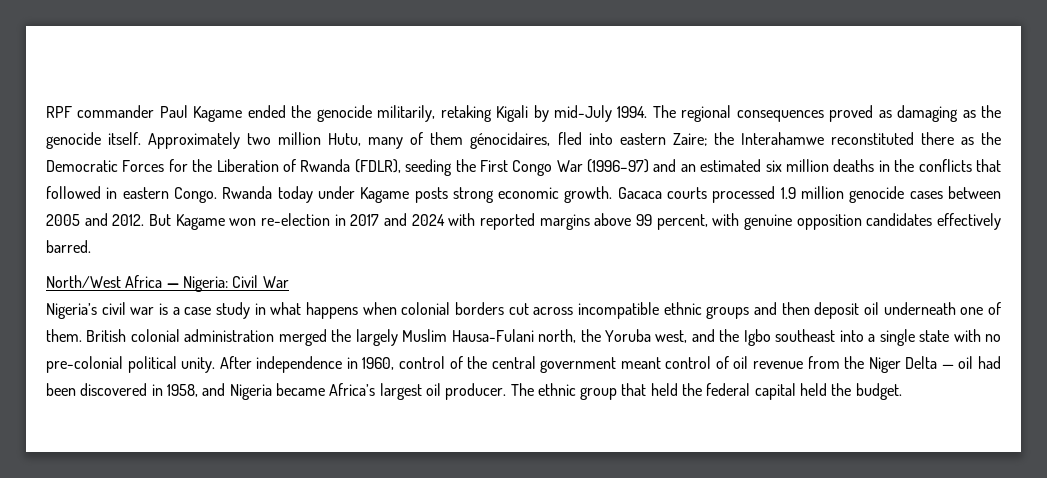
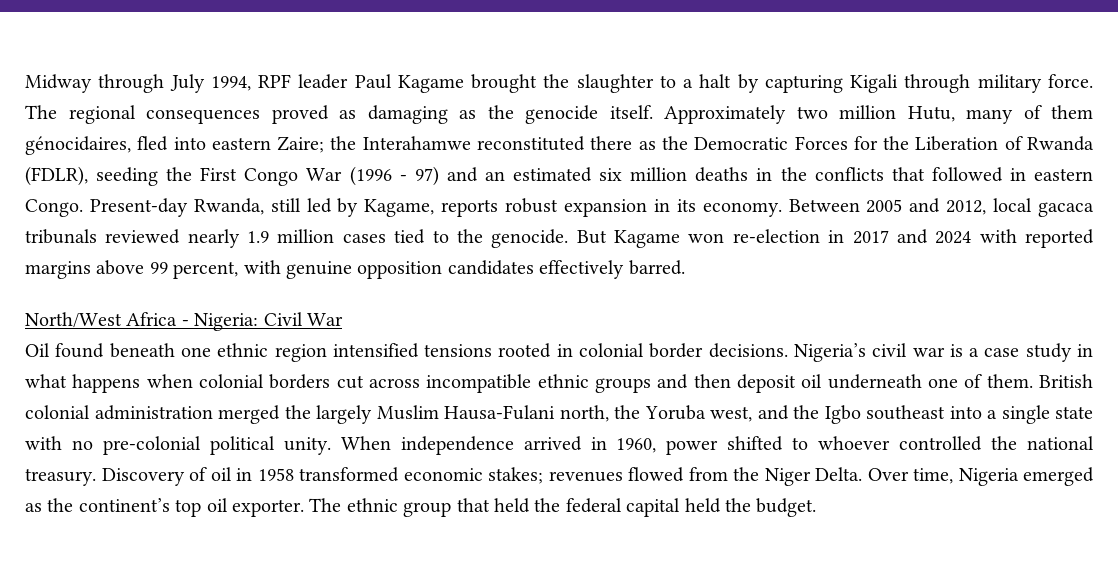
- RPF commander Paul Kagame ended the genocide militarily, retaking Kigali by mid-July 1994.
+ Midway through July 1994, RPF leader Paul Kagame brought the slaughter to a halt by capturing Kigali through military force.
- Approximately two million Hutu, many of them génocidaires, fled into eastern Zaire; the Interahamwe reconstituted there as the Democratic Forces for the Liberation of Rwanda (FDLR), seeding the First Congo War (1996–97) and an estimated six million deaths in the conflicts that followed in eastern Congo.
+ Approximately two million Hutu, many of them génocidaires, fled into eastern Zaire; the Interahamwe reconstituted there as the Democratic Forces for the Liberation of Rwanda (FDLR), seeding the First Congo War (1996 - 97) and an estimated six million deaths in the conflicts that followed in eastern Congo.
- Rwanda today under Kagame posts strong economic growth. Gacaca courts processed 1.9 million genocide cases between 2005 and 2012.
+ Present-day Rwanda, still led by Kagame, reports robust expansion in its economy. Between 2005 and 2012, local gacaca tribunals reviewed nearly 1.9 million cases tied to the genocide.
- North/West Africa — Nigeria: Civil War
+ North/West Africa - Nigeria: Civil War
+ Oil found beneath one ethnic region intensified tensions rooted in colonial border decisions.
- After independence in 1960, control of the central government meant control of oil revenue from the Niger Delta — oil had been discovered in 1958, and Nigeria became Africa’s largest oil producer.
+ When independence arrived in 1960, power shifted to whoever controlled the national treasury. Discovery of oil in 1958 transformed economic stakes; revenues flowed from the Niger Delta. Over time, Nigeria emerged as the continent’s top oil exporter.

